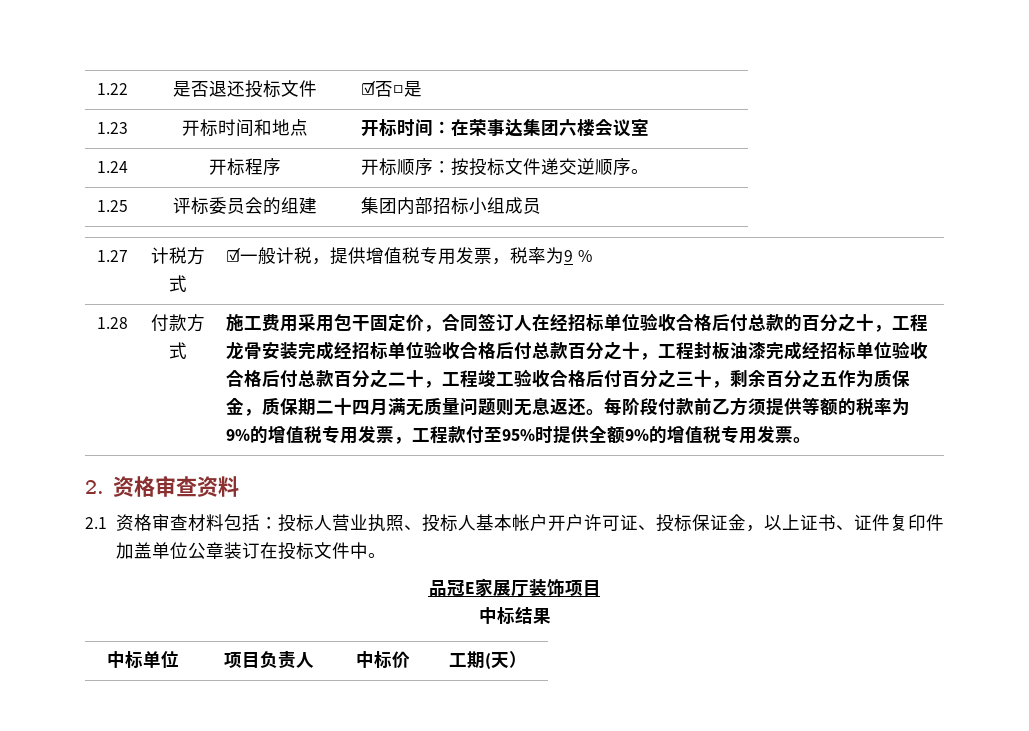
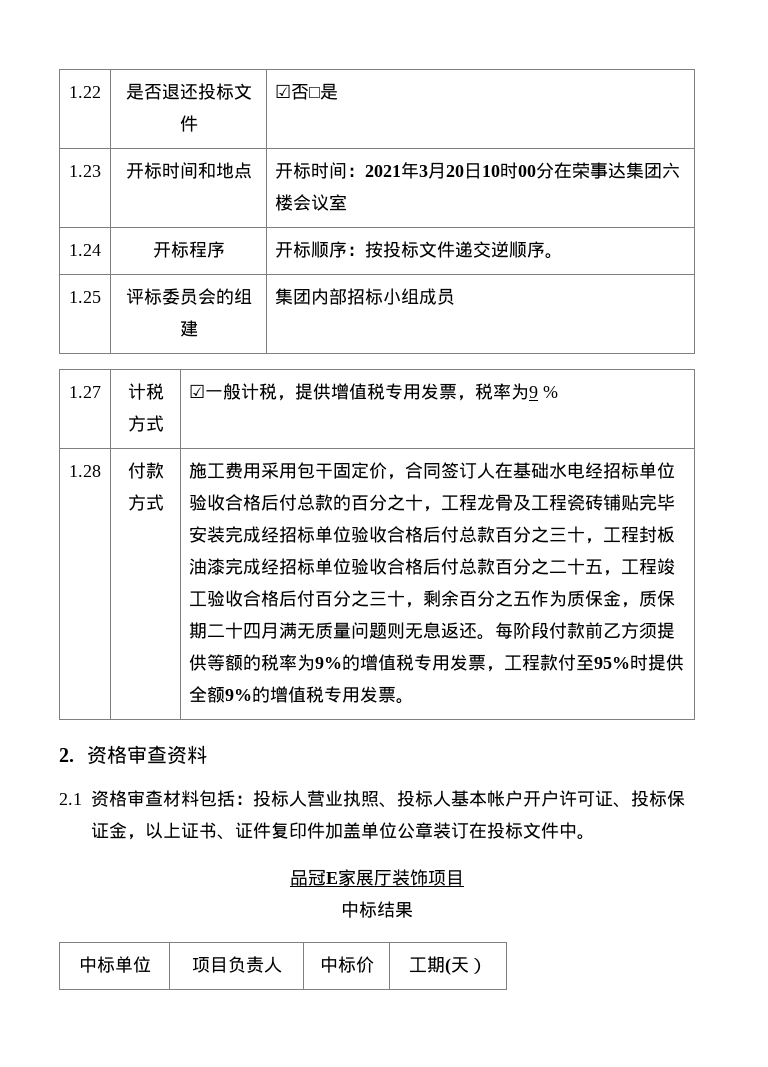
- 1.23 | 开标时间和地点 | 开标时间：在荣事达集团六楼会议室
+ 1.23 | 开标时间和地点 | 开标时间：2021年3月20日10时00分在荣事达集团六楼会议室
- 施工费用采用包干固定价，合同签订人在经招标单位验收合格后付总款的百分之十，工程龙骨安装完成经招标单位验收合格后付总款百分之十，工程封板油漆完成经招标单位验收合格后付总款百分之二十，工程竣工验收合格后付百分之三十，剩余百分之五作为质保金，质保期二十四月满无质量问题则无息返还。
+ 施工费用采用包干固定价，合同签订人在基础水电经招标单位验收合格后付总款的百分之十，工程龙骨及工程瓷砖铺贴完毕安装完成经招标单位验收合格后付总款百分之三十，工程封板油漆完成经招标单位验收合格后付总款百分之二十五，工程竣工验收合格后付百分之三十，剩余百分之五作为质保金，质保期二十四月满无质量问题则无息返还。

